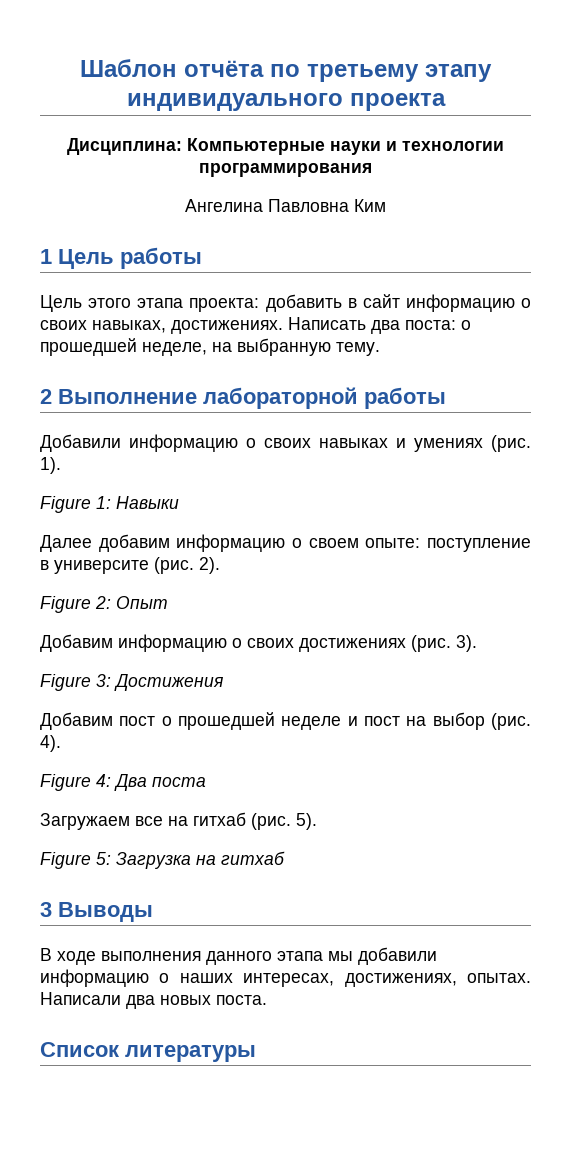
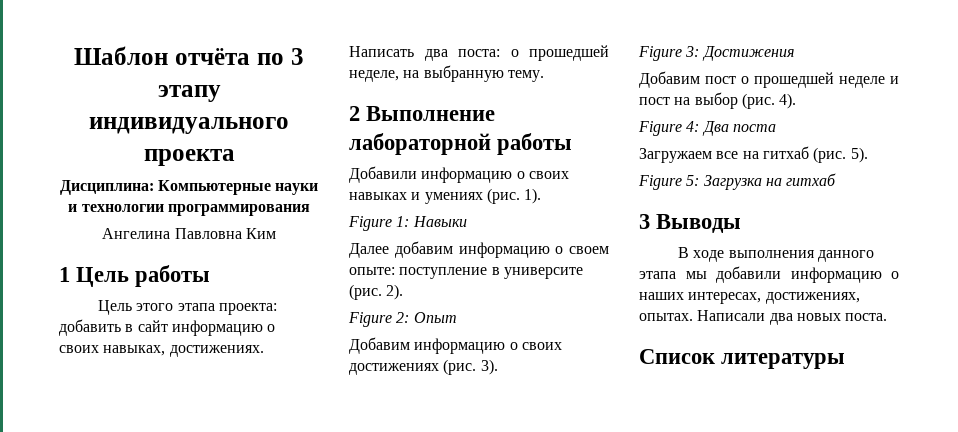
- Шаблон отчёта по третьему этапу индивидуального проекта
+ Шаблон отчёта по 3 этапу индивидуального проекта

